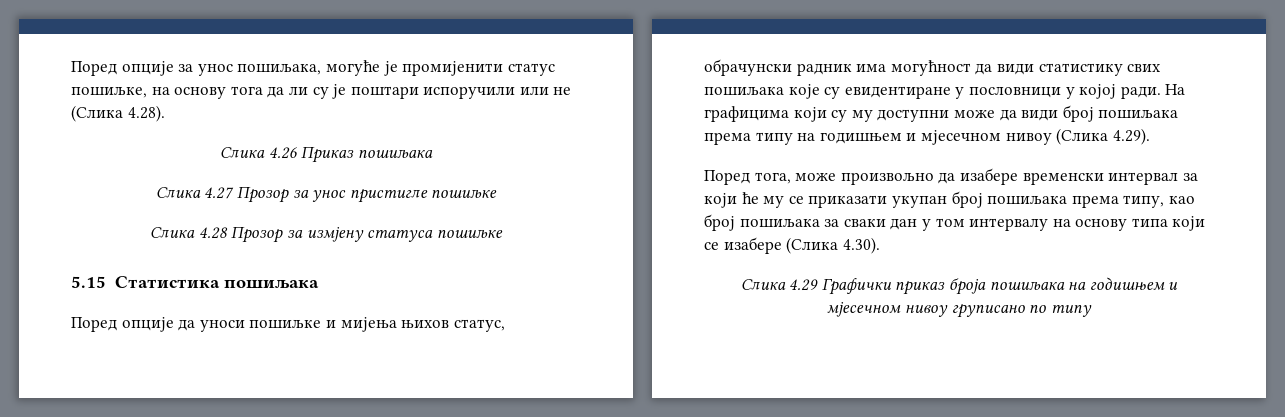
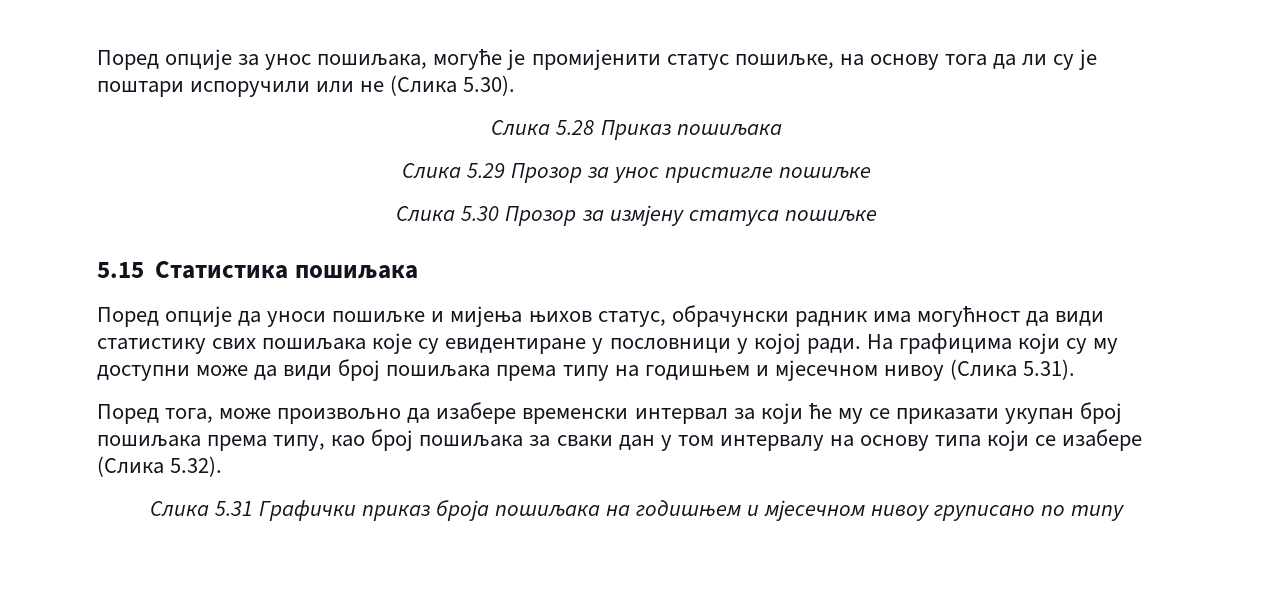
- Поред опције за унос пошиљака, могуће је промијенити статус пошиљке, на основу тога да ли су је поштари испоручили или не (Слика 4.28).
- Слика 4.26 Приказ пошиљака
+ Поред опције за унос пошиљака, могуће је промијенити статус пошиљке, на основу тога да ли су је поштари испоручили или не (Слика 5.30).
+ Слика 5.28 Приказ пошиљака
- Слика 4.27 Прозор за унос пристигле пошиљке
+ Слика 5.29 Прозор за унос пристигле пошиљке
- Слика 4.28 Прозор за измјену статуса пошиљке
+ Слика 5.30 Прозор за измјену статуса пошиљке
- На графицима који су му доступни може да види број пошиљака према типу на годишњем и мјесечном нивоу (Слика 4.29).
+ На графицима који су му доступни може да види број пошиљака према типу на годишњем и мјесечном нивоу (Слика 5.31).
- Поред тога, може произвољно да изабере временски интервал за који ће му се приказати укупан број пошиљака према типу, као број пошиљака за сваки дан у том интервалу на основу типа који се изабере (Слика 4.30).
- Слика 4.29 Графички приказ броја пошиљака на годишњем и мјесечном нивоу груписано по типу
+ Поред тога, може произвољно да изабере временски интервал за који ће му се приказати укупан број пошиљака према типу, као број пошиљака за сваки дан у том интервалу на основу типа који се изабере (Слика 5.32).
+ Слика 5.31 Графички приказ броја пошиљака на годишњем и мјесечном нивоу груписано по типу

